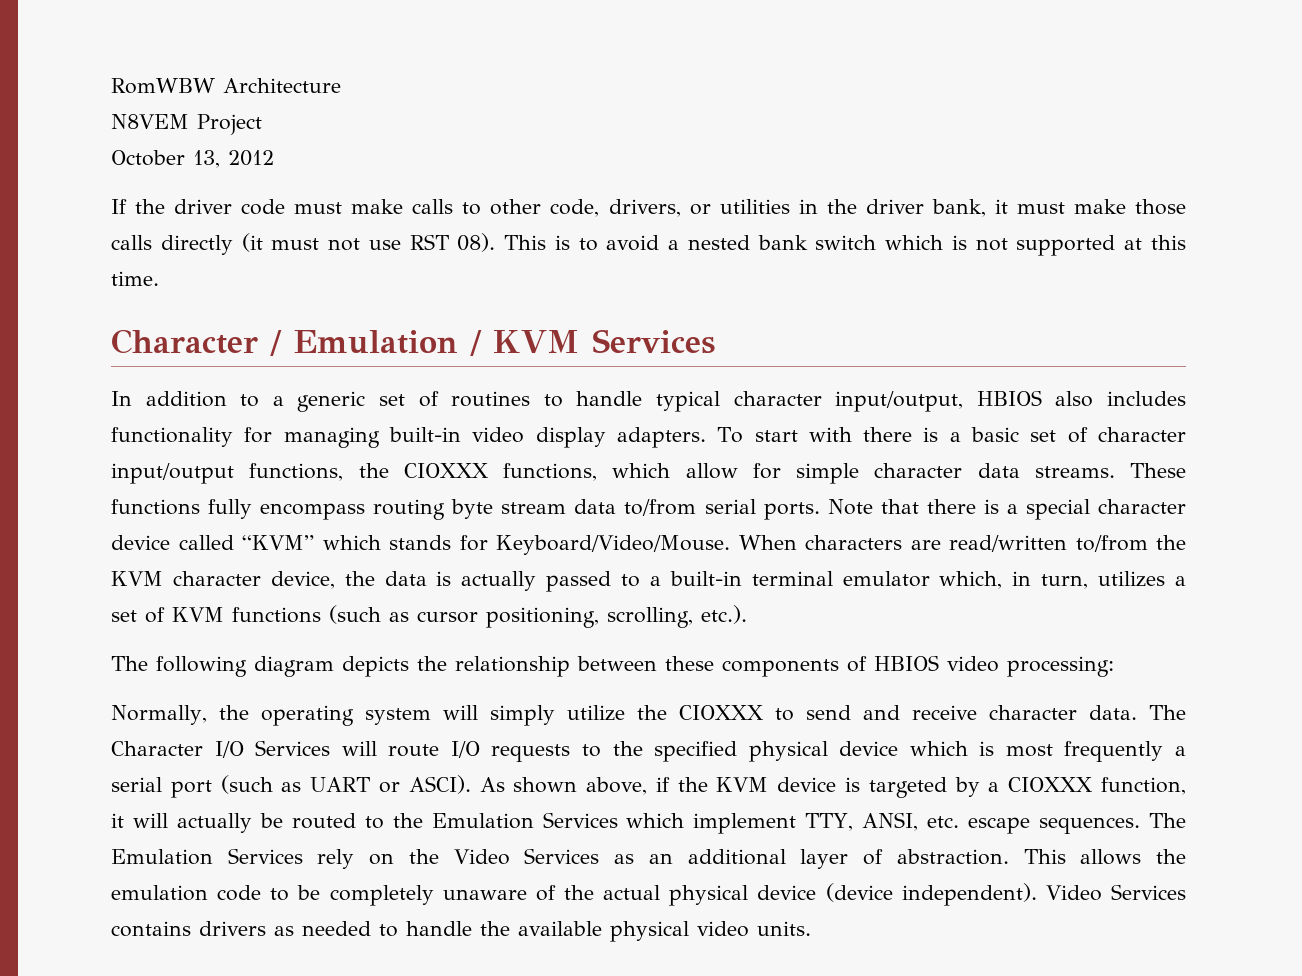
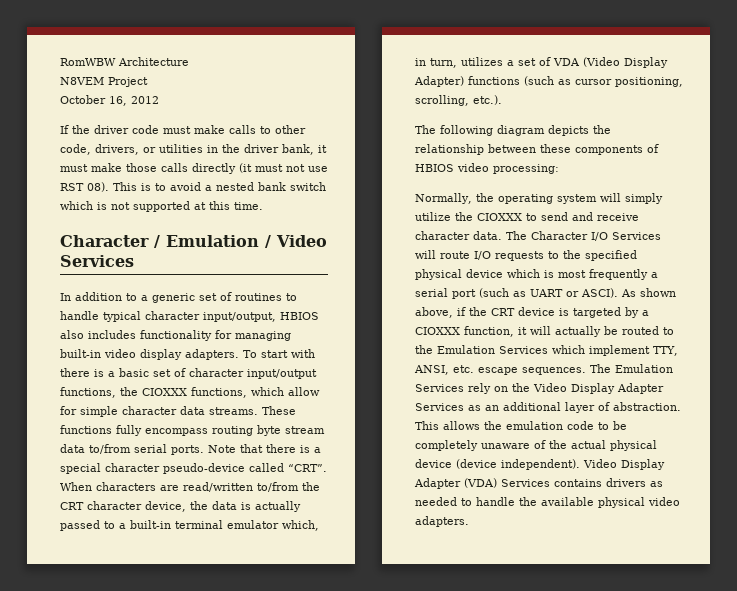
- October 13, 2012
+ October 16, 2012
- Character / Emulation / KVM Services
+ Character / Emulation / Video Services
- Note that there is a special character device called “KVM” which stands for Keyboard/Video/Mouse.
+ Note that there is a special character pseudo-device called “CRT”.
- When characters are read/written to/from the KVM character device, the data is actually passed to a built-in terminal emulator which, in turn, utilizes a set of KVM functions (such as cursor positioning, scrolling, etc.).
+ When characters are read/written to/from the CRT character device, the data is actually passed to a built-in terminal emulator which, in turn, utilizes a set of VDA (Video Display Adapter) functions (such as cursor positioning, scrolling, etc.).
- As shown above, if the KVM device is targeted by a CIOXXX function, it will actually be routed to the Emulation Services which implement TTY, ANSI, etc. escape sequences.
+ As shown above, if the CRT device is targeted by a CIOXXX function, it will actually be routed to the Emulation Services which implement TTY, ANSI, etc. escape sequences.
- The Emulation Services rely on the Video Services as an additional layer of abstraction.
+ The Emulation Services rely on the Video Display Adapter Services as an additional layer of abstraction.
- Video Services contains drivers as needed to handle the available physical video units.
+ Video Display Adapter (VDA) Services contains drivers as needed to handle the available physical video adapters.

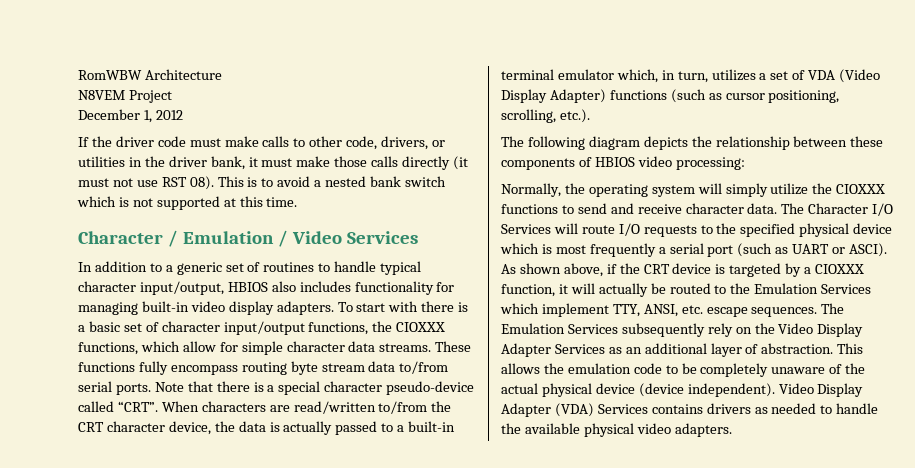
- October 16, 2012
+ December 1, 2012
- Normally, the operating system will simply utilize the CIOXXX to send and receive character data.
+ Normally, the operating system will simply utilize the CIOXXX functions to send and receive character data.
- The Emulation Services rely on the Video Display Adapter Services as an additional layer of abstraction.
+ The Emulation Services subsequently rely on the Video Display Adapter Services as an additional layer of abstraction.

